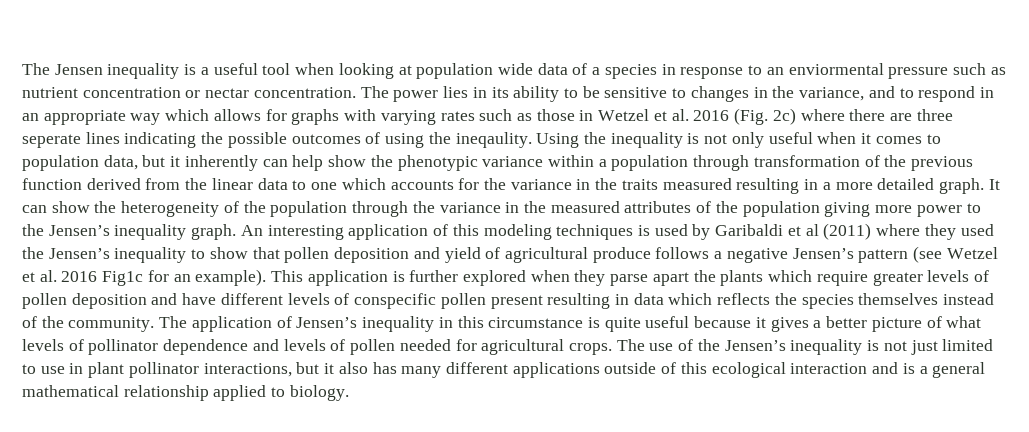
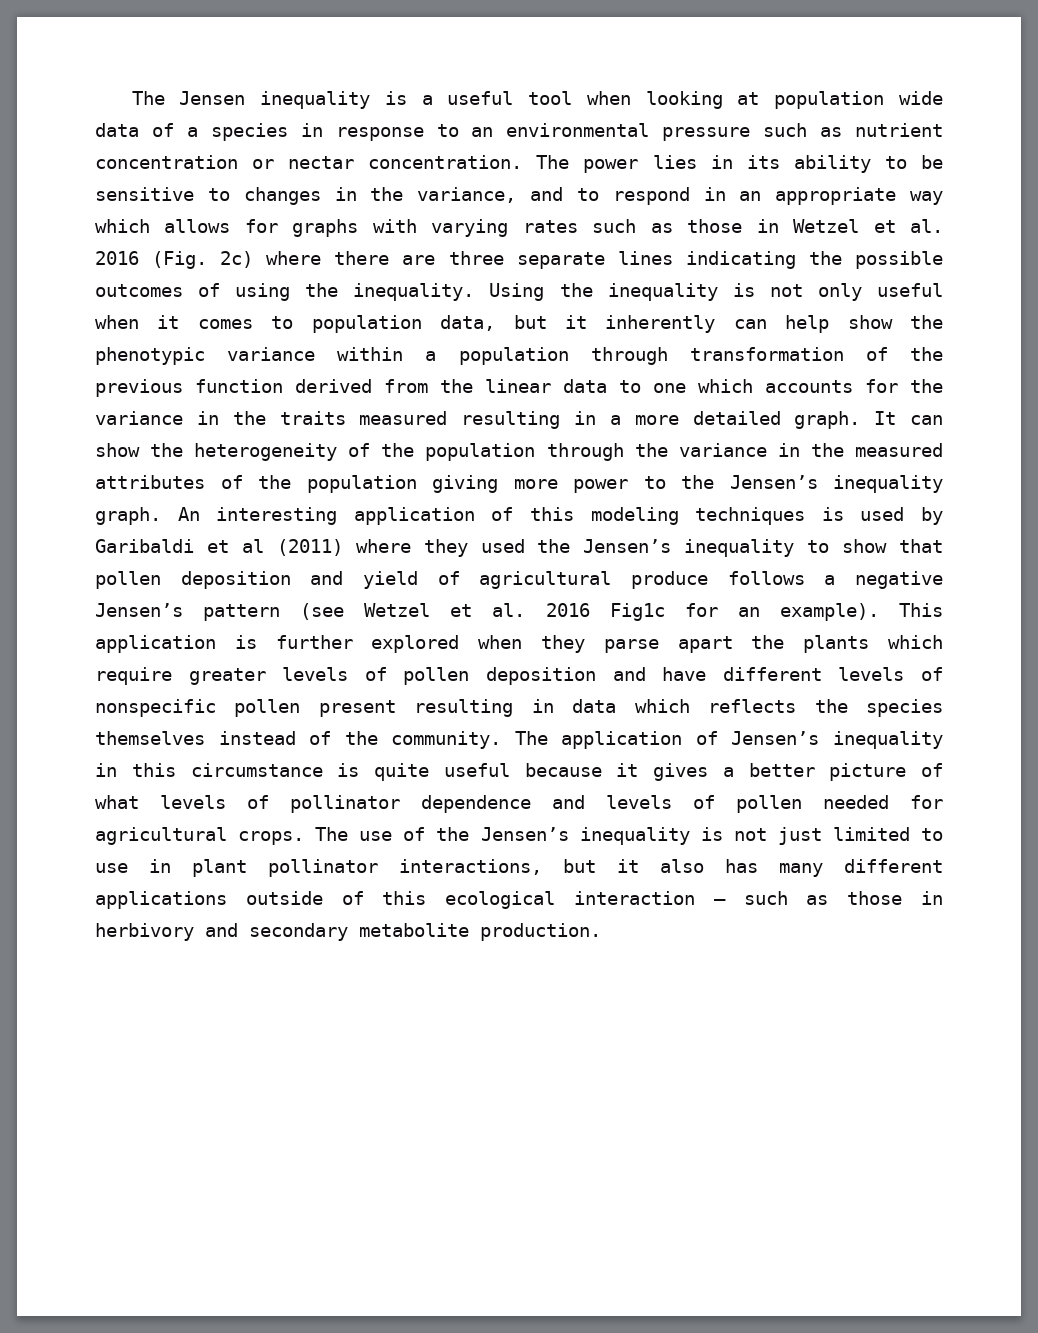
- The Jensen inequality is a useful tool when looking at population wide data of a species in response to an enviormental pressure such as nutrient concentration or nectar concentration.
+ The Jensen inequality is a useful tool when looking at population wide data of a species in response to an environmental pressure such as nutrient concentration or nectar concentration.
- The power lies in its ability to be sensitive to changes in the variance, and to respond in an appropriate way which allows for graphs with varying rates such as those in Wetzel et al. 2016 (Fig. 2c) where there are three seperate lines indicating the possible outcomes of using the ineqaulity.
+ The power lies in its ability to be sensitive to changes in the variance, and to respond in an appropriate way which allows for graphs with varying rates such as those in Wetzel et al. 2016 (Fig. 2c) where there are three separate lines indicating the possible outcomes of using the inequality.
- This application is further explored when they parse apart the plants which require greater levels of pollen deposition and have different levels of conspecific pollen present resulting in data which reflects the species themselves instead of the community.
+ This application is further explored when they parse apart the plants which require greater levels of pollen deposition and have different levels of nonspecific pollen present resulting in data which reflects the species themselves instead of the community.
- The use of the Jensen’s inequality is not just limited to use in plant pollinator interactions, but it also has many different applications outside of this ecological interaction and is a general mathematical relationship applied to biology.
+ The use of the Jensen’s inequality is not just limited to use in plant pollinator interactions, but it also has many different applications outside of this ecological interaction – such as those in herbivory and secondary metabolite production.

